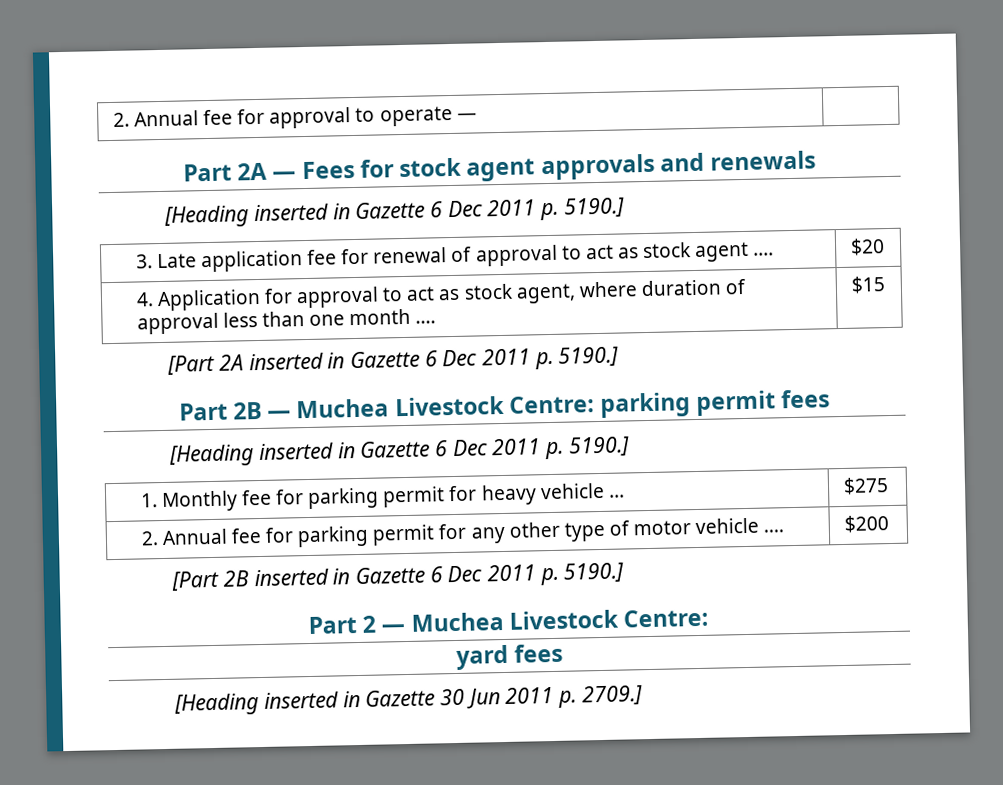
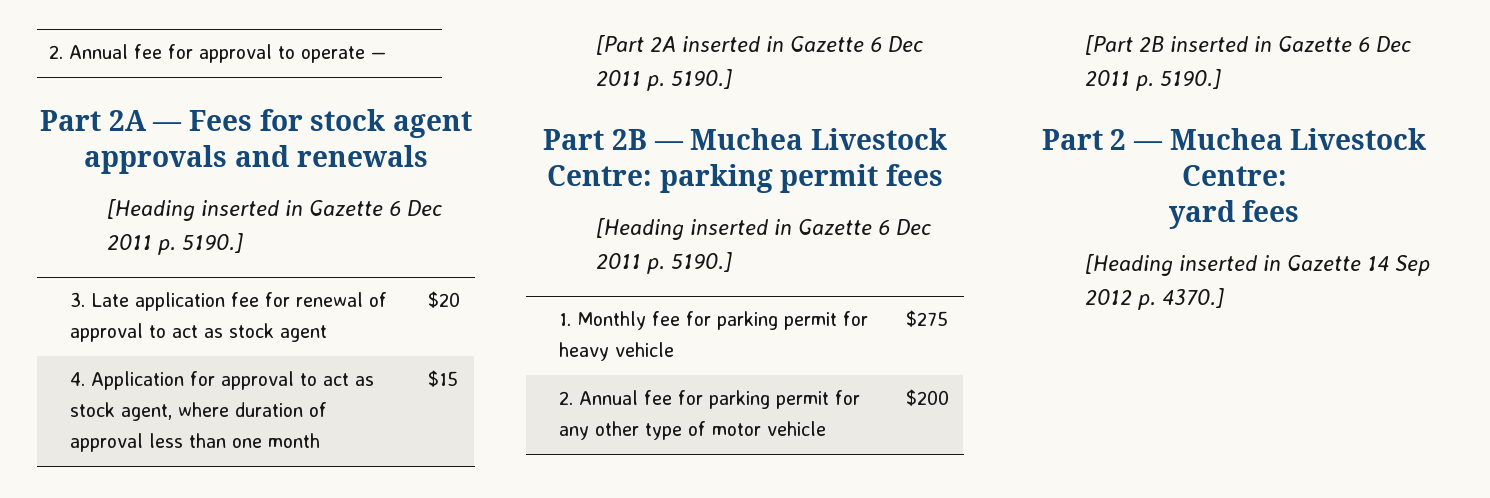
- 3. Late application fee for renewal of approval to act as stock agent .... | $20
+ 3. Late application fee for renewal of approval to act as stock agent | $20
- 4. Application for approval to act as stock agent, where duration of approval less than one month .... | $15
+ 4. Application for approval to act as stock agent, where duration of approval less than one month | $15
- 1. Monthly fee for parking permit for heavy vehicle ... | $275
+ 1. Monthly fee for parking permit for heavy vehicle | $275
- 2. Annual fee for parking permit for any other type of motor vehicle .... | $200
+ 2. Annual fee for parking permit for any other type of motor vehicle | $200
- [Heading inserted in Gazette 30 Jun 2011 p. 2709.]
+ [Heading inserted in Gazette 14 Sep 2012 p. 4370.]

